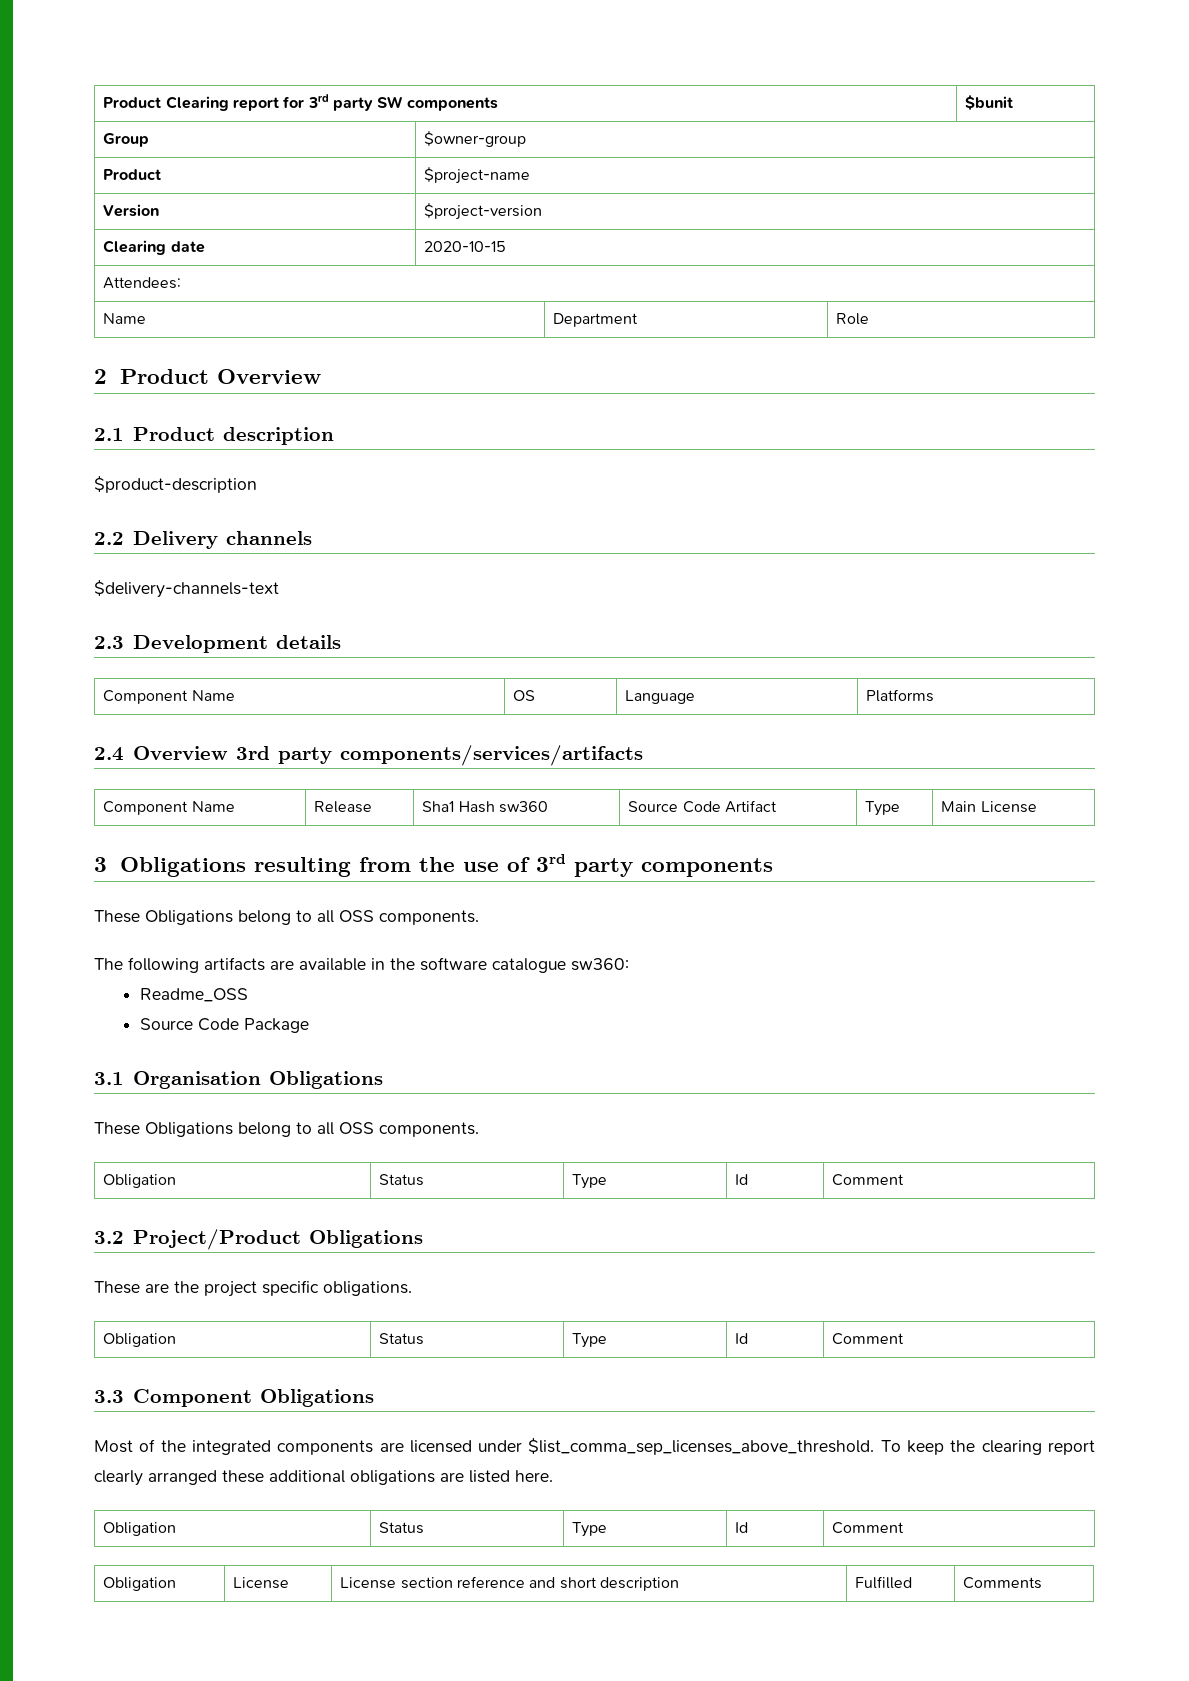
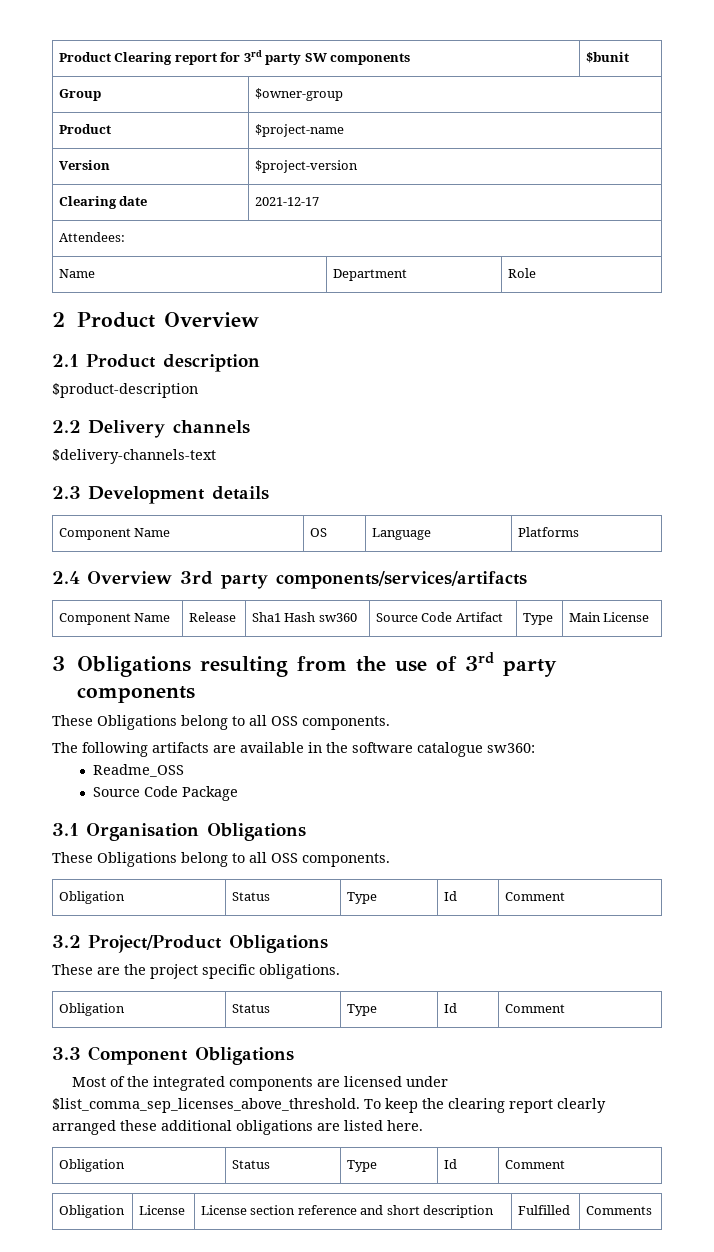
- Clearing date | 2020-10-15
+ Clearing date | 2021-12-17

